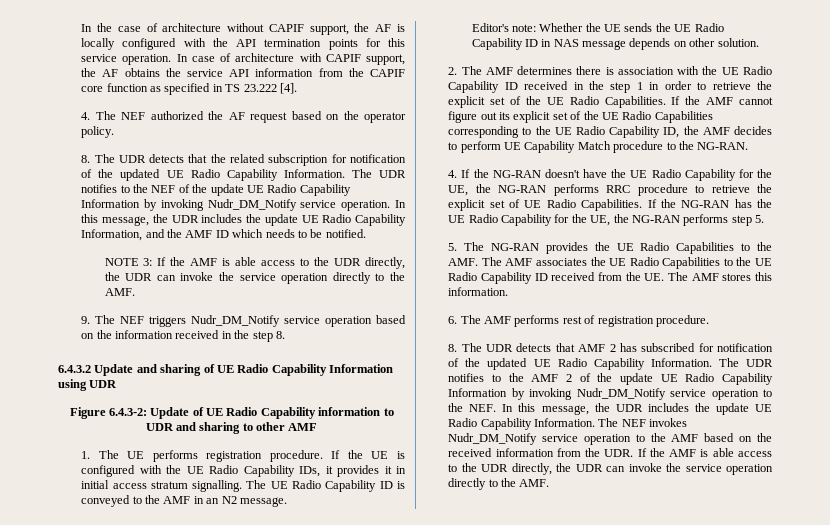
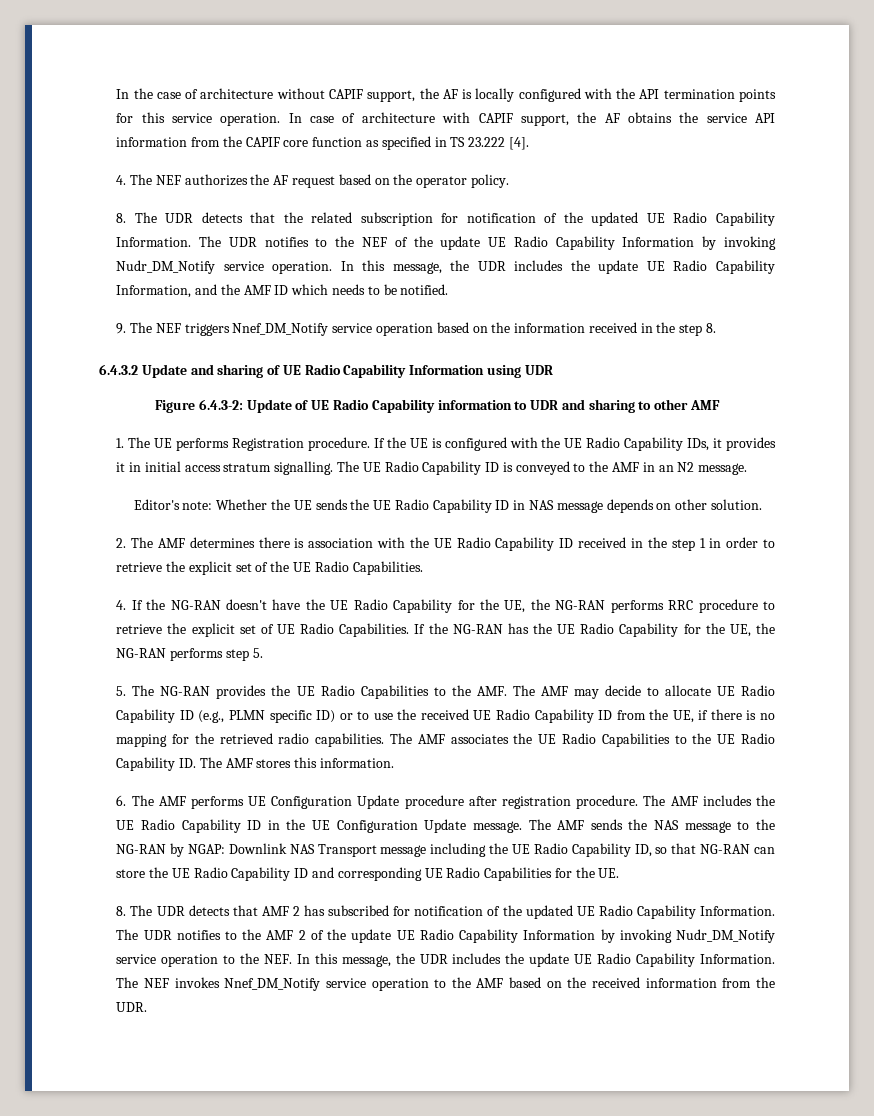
- 4. The NEF authorized the AF request based on the operator policy.
+ 4. The NEF authorizes the AF request based on the operator policy.
- NOTE 3: If the AMF is able access to the UDR directly, the UDR can invoke the service operation directly to the AMF.
- 9. The NEF triggers Nudr_DM_Notify service operation based on the information received in the step 8.
+ 9. The NEF triggers Nnef_DM_Notify service operation based on the information received in the step 8.
- 1. The UE performs registration procedure.
+ 1. The UE performs Registration procedure.
- If the AMF cannot figure out its explicit set of the UE Radio Capabilities corresponding to the UE Radio Capability ID, the AMF decides to perform UE Capability Match procedure to the NG-RAN.
- 5. The NG-RAN provides the UE Radio Capabilities to the AMF. The AMF associates the UE Radio Capabilities to the UE Radio Capability ID received from the UE. The AMF stores this information.
+ 5. The NG-RAN provides the UE Radio Capabilities to the AMF. The AMF may decide to allocate UE Radio Capability ID (e.g., PLMN specific ID) or to use the received UE Radio Capability ID from the UE, if there is no mapping for the retrieved radio capabilities. The AMF associates the UE Radio Capabilities to the UE Radio Capability ID. The AMF stores this information.
- 6. The AMF performs rest of registration procedure.
+ 6. The AMF performs UE Configuration Update procedure after registration procedure. The AMF includes the UE Radio Capability ID in the UE Configuration Update message. The AMF sends the NAS message to the NG-RAN by NGAP: Downlink NAS Transport message including the UE Radio Capability ID, so that NG-RAN can store the UE Radio Capability ID and corresponding UE Radio Capabilities for the UE.
- The NEF invokes Nudr_DM_Notify service operation to the AMF based on the received information from the UDR. If the AMF is able access to the UDR directly, the UDR can invoke the service operation directly to the AMF.
+ The NEF invokes Nnef_DM_Notify service operation to the AMF based on the received information from the UDR.

